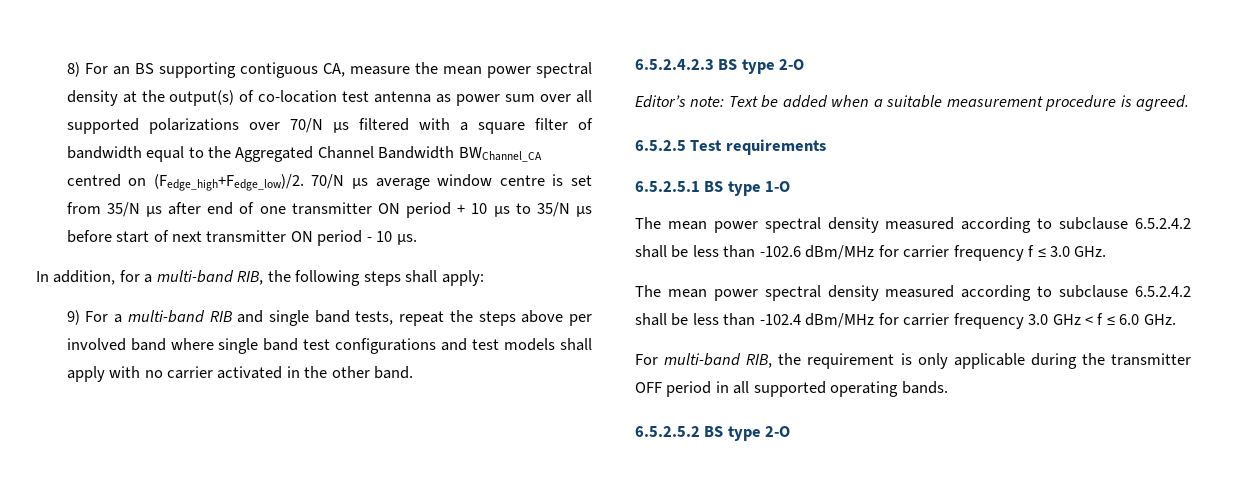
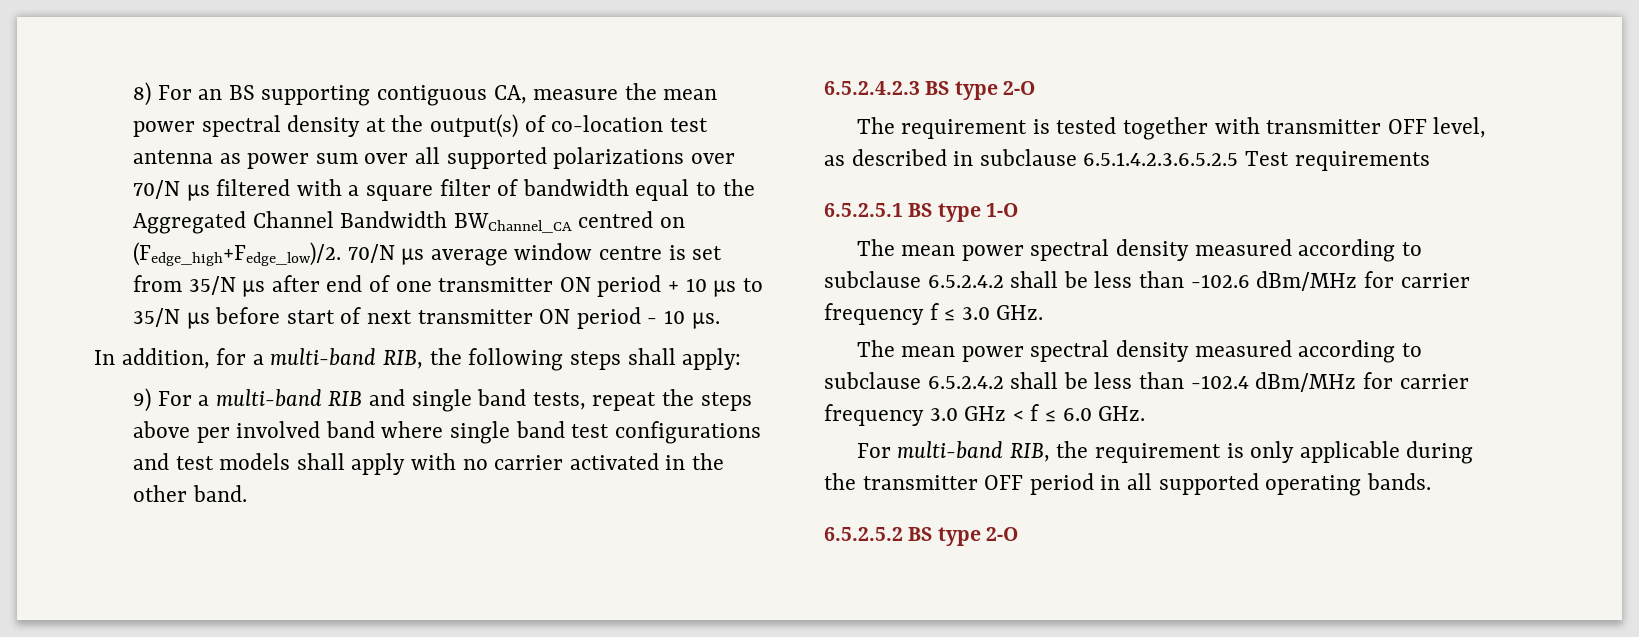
- Editor’s note: Text be added when a suitable measurement procedure is agreed.
- 6.5.2.5 Test requirements
+ The requirement is tested together with transmitter OFF level, as described in subclause 6.5.1.4.2.3.6.5.2.5 Test requirements

